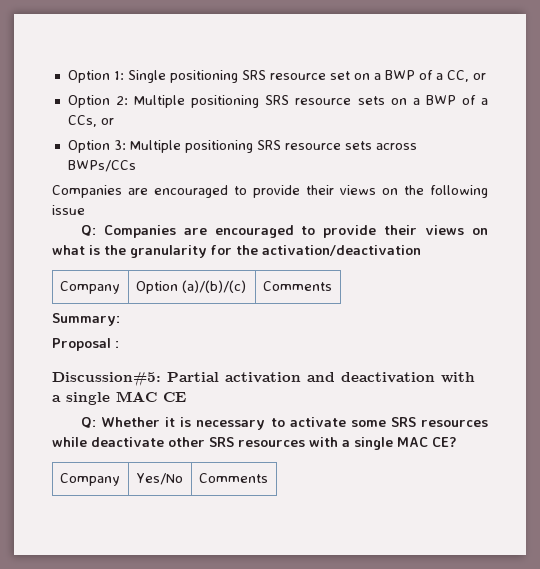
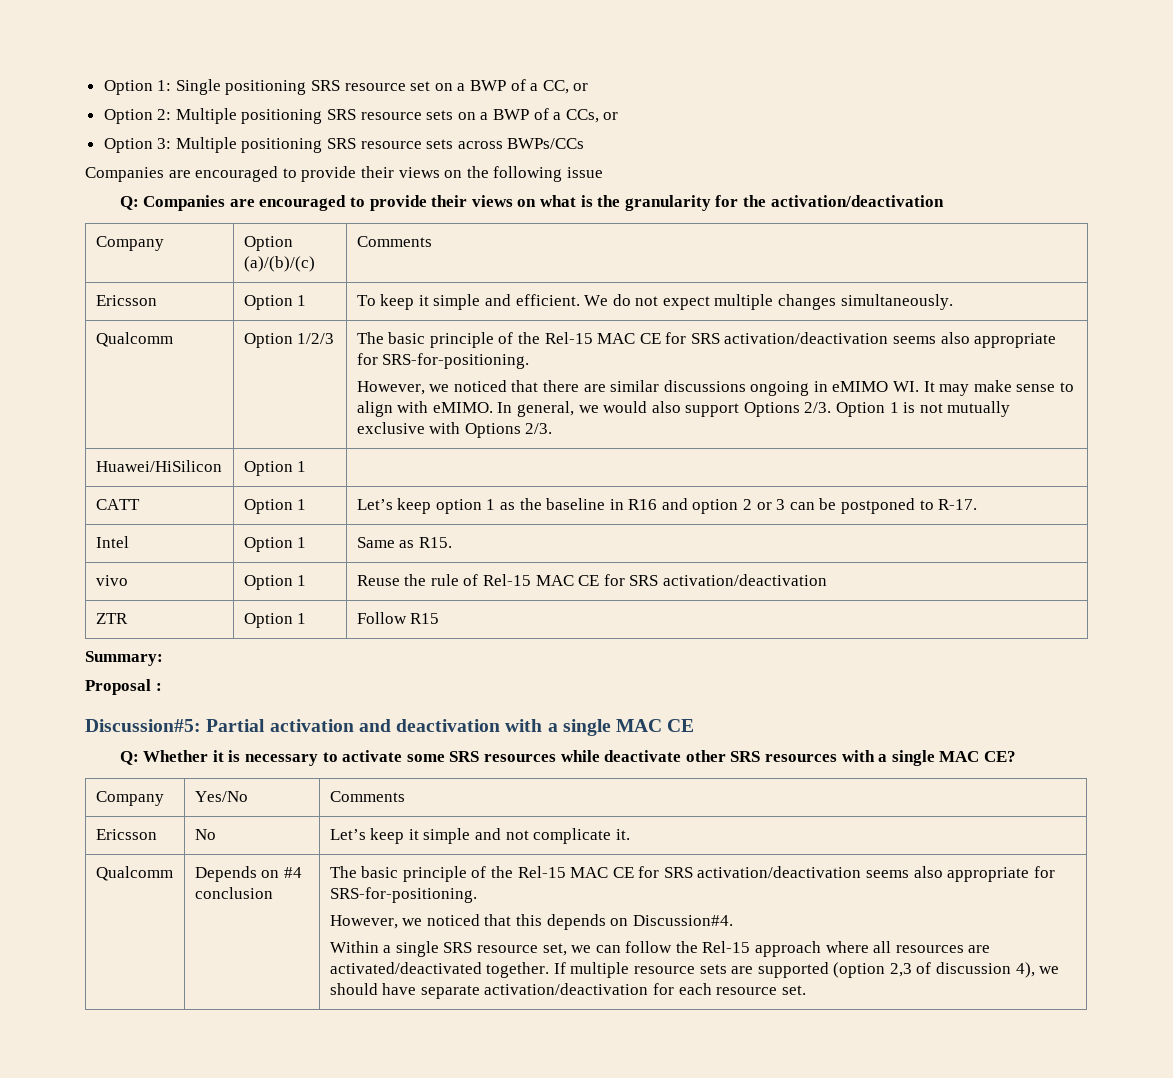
+ Ericsson | Option 1 | To keep it simple and efficient. We do not expect multiple changes simultaneously.
+ Qualcomm | Option 1/2/3 | The basic principle of the Rel-15 MAC CE for SRS activation/deactivation seems also appropriate for SRS-for-positioning.
+ However, we noticed that there are similar discussions ongoing in eMIMO WI. It may make sense to align with eMIMO. In general, we would also support Options 2/3. Option 1 is not mutually exclusive with Options 2/3.
+ Huawei/HiSilicon | Option 1 |
+ CATT | Option 1 | Let’s keep option 1 as the baseline in R16 and option 2 or 3 can be postponed to R-17.
+ Intel | Option 1 | Same as R15.
+ vivo | Option 1 | Reuse the rule of Rel-15 MAC CE for SRS activation/deactivation
+ ZTR | Option 1 | Follow R15
+ Ericsson | No | Let’s keep it simple and not complicate it.
+ Qualcomm | Depends on #4 conclusion | The basic principle of the Rel-15 MAC CE for SRS activation/deactivation seems also appropriate for SRS-for-positioning.
+ However, we noticed that this depends on Discussion#4.
+ Within a single SRS resource set, we can follow the Rel-15 approach where all resources are activated/deactivated together. If multiple resource sets are supported (option 2,3 of discussion 4), we should have separate activation/deactivation for each resource set.

